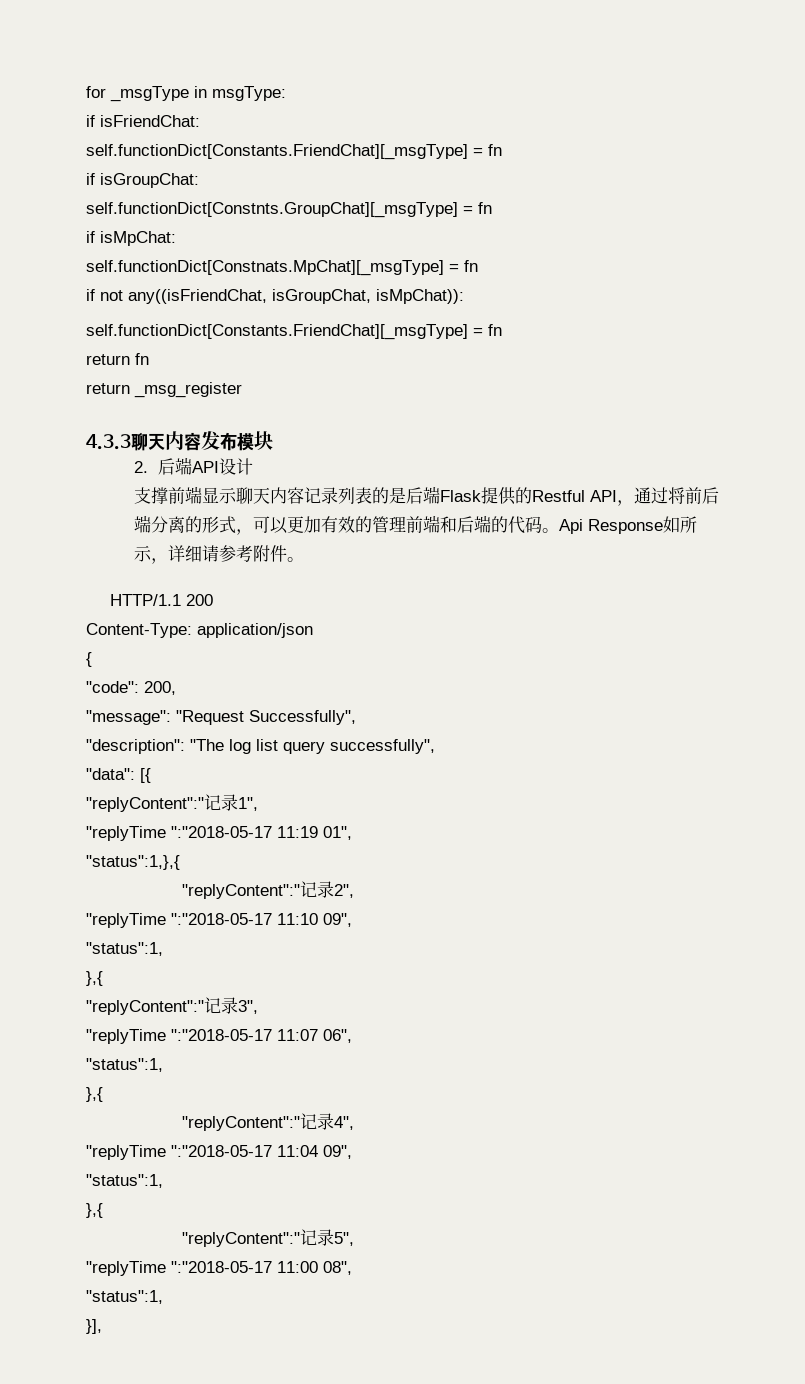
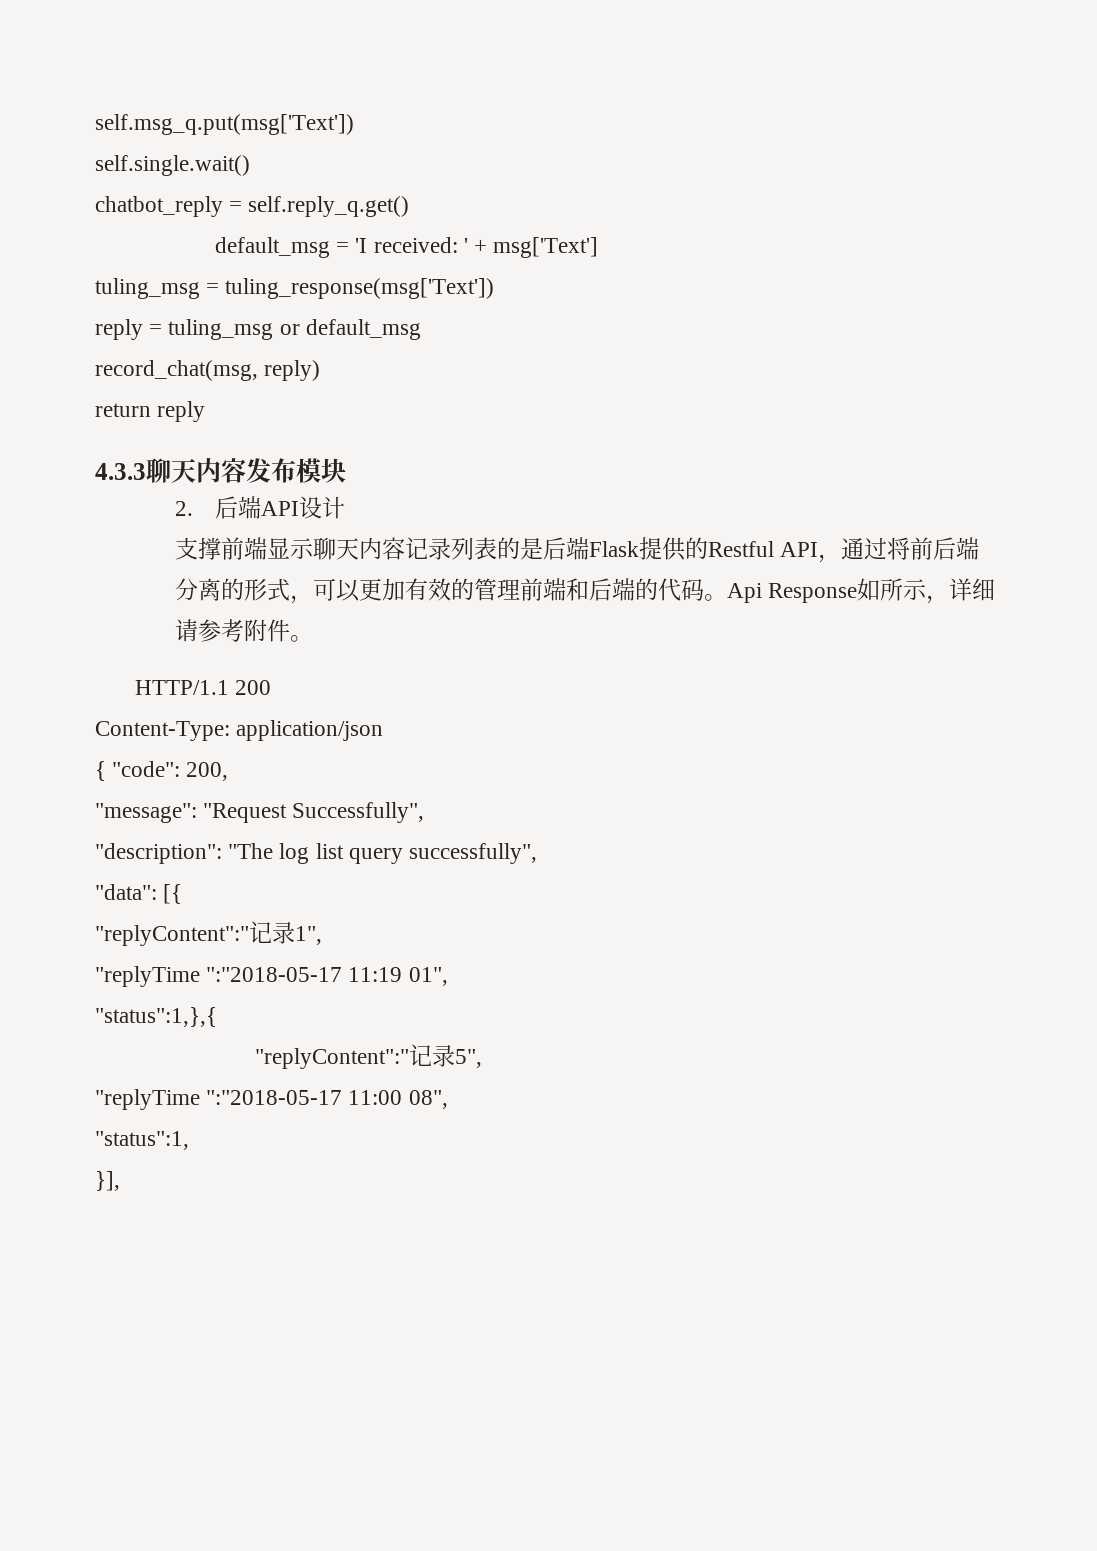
- for _msgType in msgType:
- if isFriendChat:
- self.functionDict[Constants.FriendChat][_msgType] = fn
- if isGroupChat:
- self.functionDict[Constnts.GroupChat][_msgType] = fn
- if isMpChat:
- self.functionDict[Constnats.MpChat][_msgType] = fn
- if not any((isFriendChat, isGroupChat, isMpChat)):
- self.functionDict[Constants.FriendChat][_msgType] = fn
- return fn
- return _msg_register
+ self.msg_q.put(msg['Text'])
+ self.single.wait()
+ chatbot_reply = self.reply_q.get()
+ default_msg = 'I received: ' + msg['Text']
+ tuling_msg = tuling_response(msg['Text'])
+ reply = tuling_msg or default_msg
+ record_chat(msg, reply)
+ return reply
- {
- "code": 200,
+ { "code": 200,
- "replyContent":"记录2",
- "replyTime ":"2018-05-17 11:10 09",
- "status":1,
- },{
- "replyContent":"记录3",
- "replyTime ":"2018-05-17 11:07 06",
- "status":1,
- },{
- "replyContent":"记录4",
- "replyTime ":"2018-05-17 11:04 09",
- "status":1,
- },{

